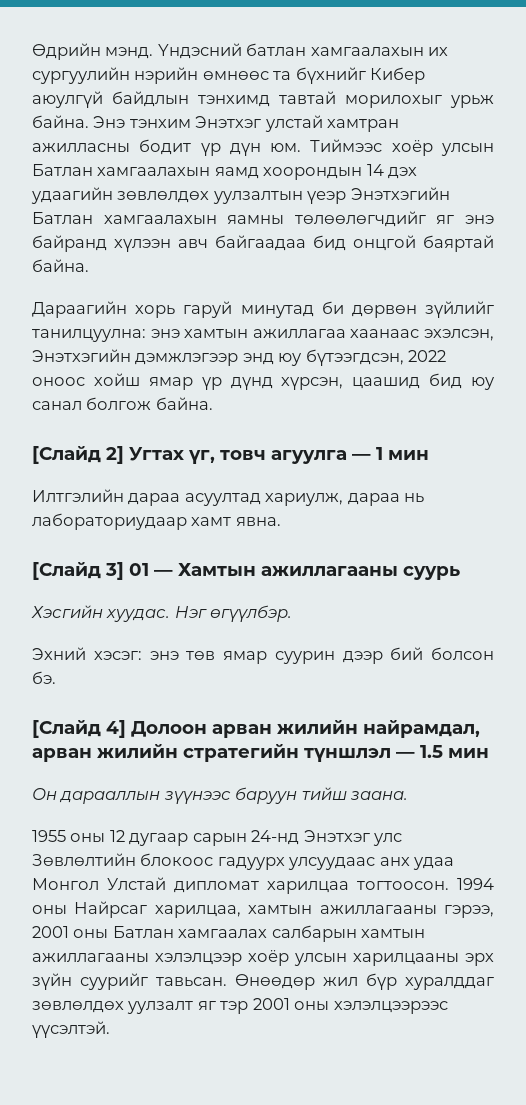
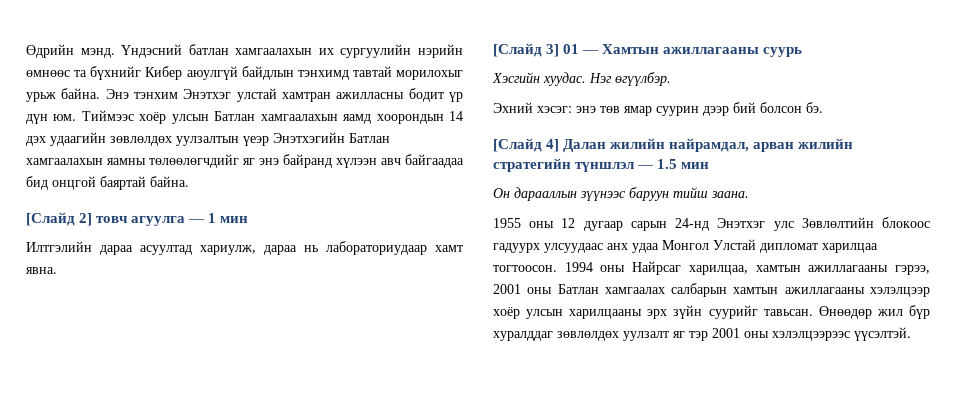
- Дараагийн хорь гаруй минутад би дөрвөн зүйлийг танилцуулна: энэ хамтын ажиллагаа хаанаас эхэлсэн, Энэтхэгийн дэмжлэгээр энд юу бүтээгдсэн, 2022 оноос хойш ямар үр дүнд хүрсэн, цаашид бид юу санал болгож байна.
- [Слайд 2] Угтах үг, товч агуулга — 1 мин
+ [Слайд 2] товч агуулга — 1 мин
- [Слайд 4] Долоон арван жилийн найрамдал, арван жилийн стратегийн түншлэл — 1.5 мин
+ [Слайд 4] Далан жилийн найрамдал, арван жилийн стратегийн түншлэл — 1.5 мин

